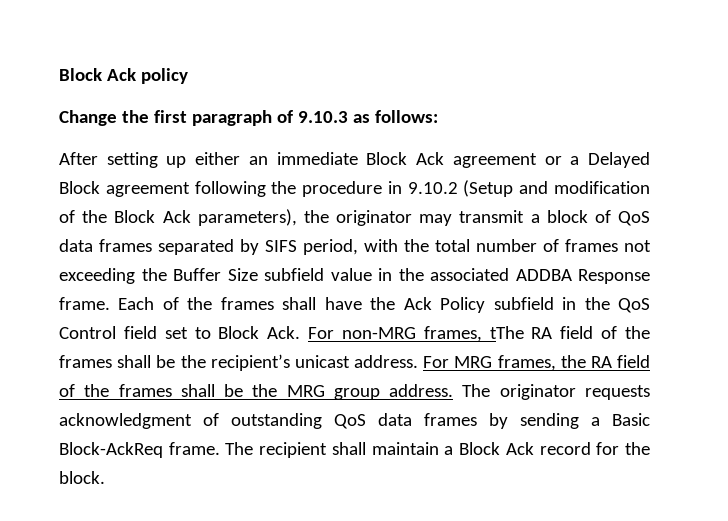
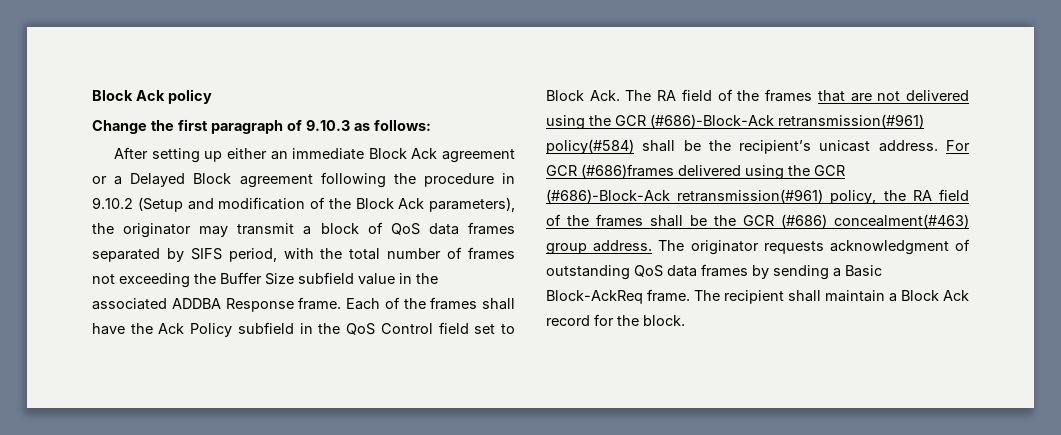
- Each of the frames shall have the Ack Policy subfield in the QoS Control field set to Block Ack. For non-MRG frames, tThe RA field of the frames shall be the recipient’s unicast address.
+ Each of the frames shall have the Ack Policy subfield in the QoS Control field set to Block Ack. The RA field of the frames that are not delivered using the GCR (#686)-Block-Ack retransmission(#961) policy(#584) shall be the recipient’s unicast address.
- For MRG frames, the RA field of the frames shall be the MRG group address.
+ For GCR (#686)frames delivered using the GCR (#686)-Block-Ack retransmission(#961) policy, the RA field of the frames shall be the GCR (#686) concealment(#463) group address.

